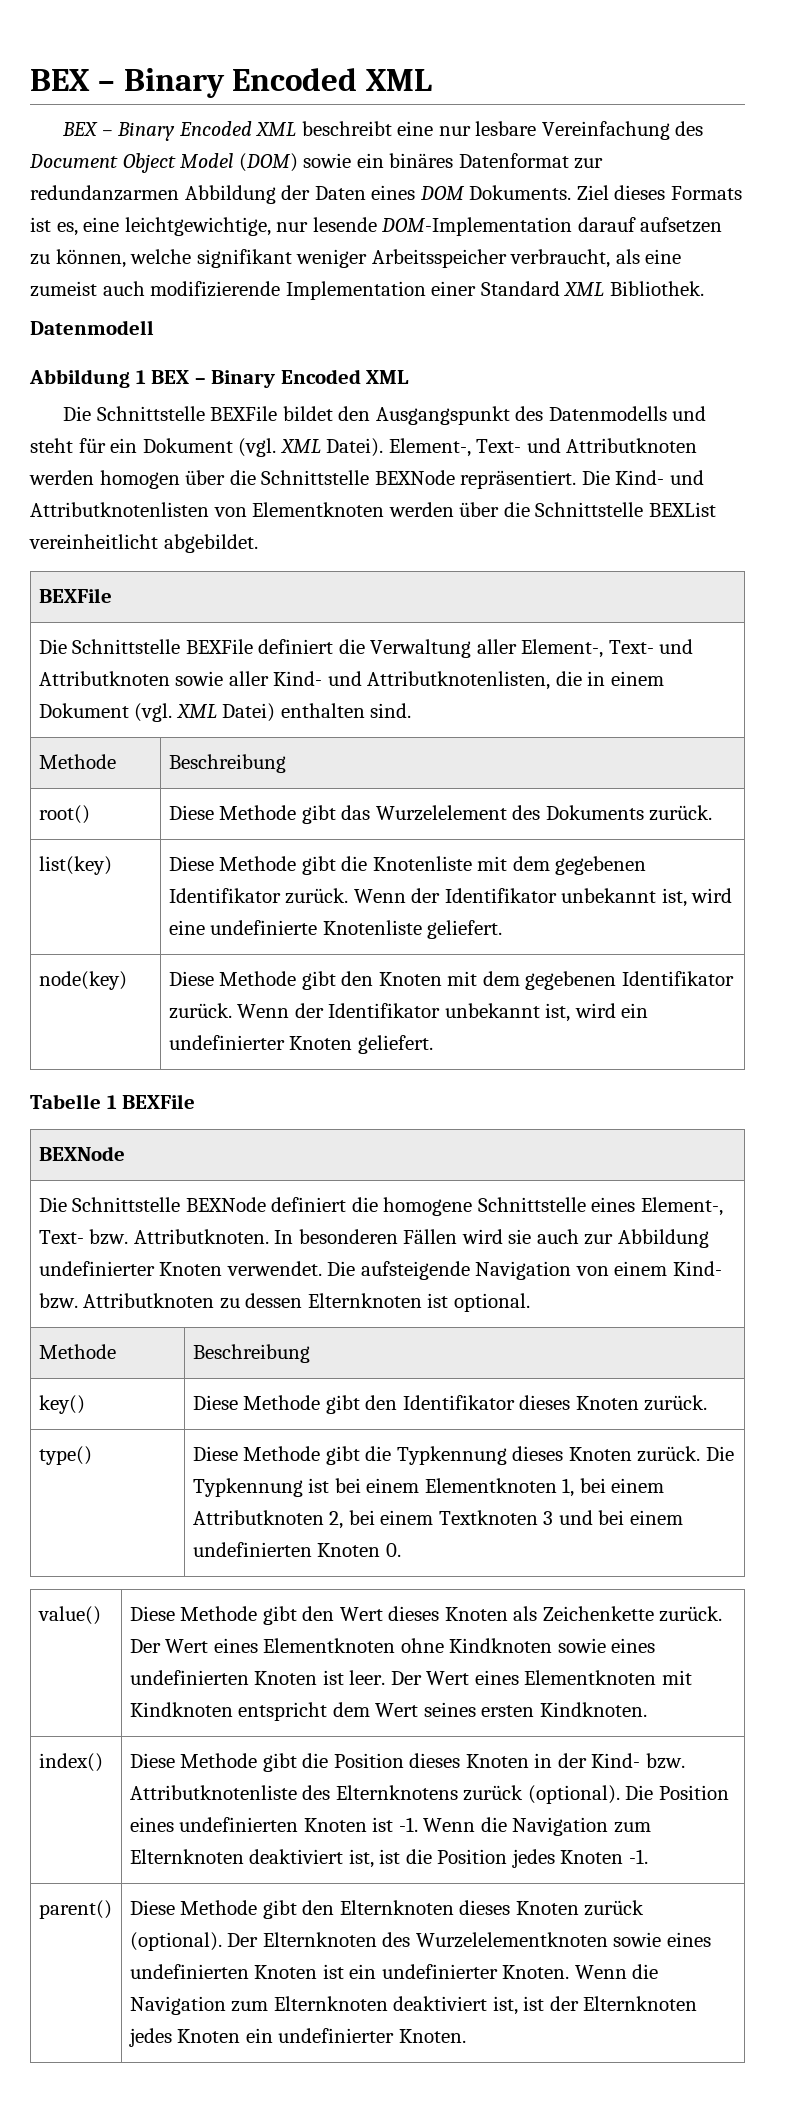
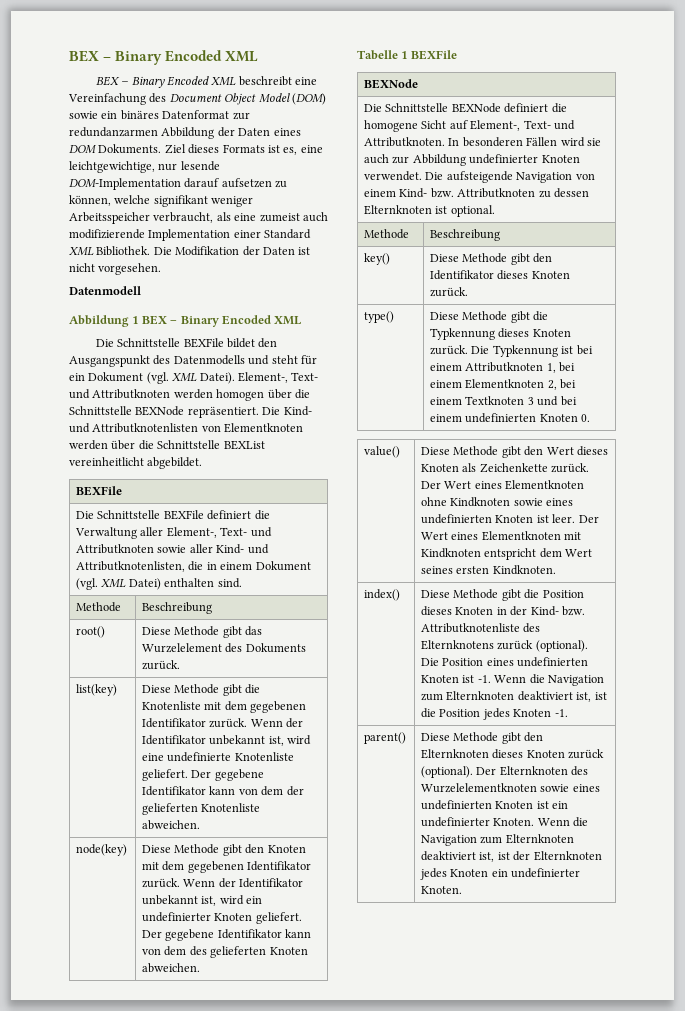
- BEX – Binary Encoded XML beschreibt eine nur lesbare Vereinfachung des Document Object Model (DOM) sowie ein binäres Datenformat zur redundanzarmen Abbildung der Daten eines DOM Dokuments.
+ BEX – Binary Encoded XML beschreibt eine Vereinfachung des Document Object Model (DOM) sowie ein binäres Datenformat zur redundanzarmen Abbildung der Daten eines DOM Dokuments.
+ Die Modifikation der Daten ist nicht vorgesehen.
- list(key) | Diese Methode gibt die Knotenliste mit dem gegebenen Identifikator zurück. Wenn der Identifikator unbekannt ist, wird eine undefinierte Knotenliste geliefert.
+ list(key) | Diese Methode gibt die Knotenliste mit dem gegebenen Identifikator zurück. Wenn der Identifikator unbekannt ist, wird eine undefinierte Knotenliste geliefert. Der gegebene Identifikator kann von dem der gelieferten Knotenliste abweichen.
- node(key) | Diese Methode gibt den Knoten mit dem gegebenen Identifikator zurück. Wenn der Identifikator unbekannt ist, wird ein undefinierter Knoten geliefert.
+ node(key) | Diese Methode gibt den Knoten mit dem gegebenen Identifikator zurück. Wenn der Identifikator unbekannt ist, wird ein undefinierter Knoten geliefert. Der gegebene Identifikator kann von dem des gelieferten Knoten abweichen.
- Die Schnittstelle BEXNode definiert die homogene Schnittstelle eines Element-, Text- bzw. Attributknoten. In besonderen Fällen wird sie auch zur Abbildung undefinierter Knoten verwendet. Die aufsteigende Navigation von einem Kind- bzw. Attributknoten zu dessen Elternknoten ist optional.
+ Die Schnittstelle BEXNode definiert die homogene Sicht auf Element-, Text- und Attributknoten. In besonderen Fällen wird sie auch zur Abbildung undefinierter Knoten verwendet. Die aufsteigende Navigation von einem Kind- bzw. Attributknoten zu dessen Elternknoten ist optional.
- type() | Diese Methode gibt die Typkennung dieses Knoten zurück. Die Typkennung ist bei einem Elementknoten 1, bei einem Attributknoten 2, bei einem Textknoten 3 und bei einem undefinierten Knoten 0.
+ type() | Diese Methode gibt die Typkennung dieses Knoten zurück. Die Typkennung ist bei einem Attributknoten 1, bei einem Elementknoten 2, bei einem Textknoten 3 und bei einem undefinierten Knoten 0.

